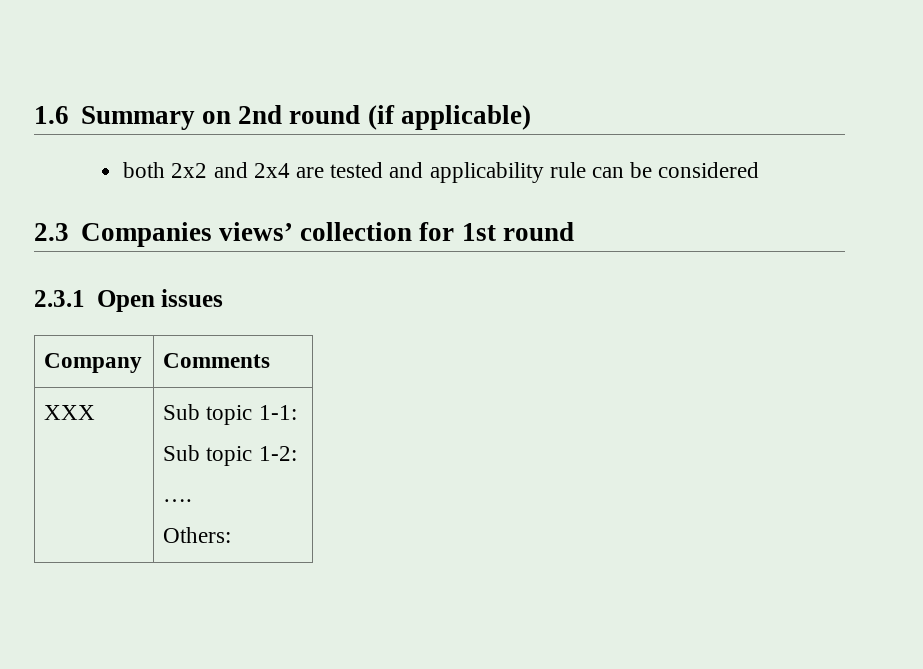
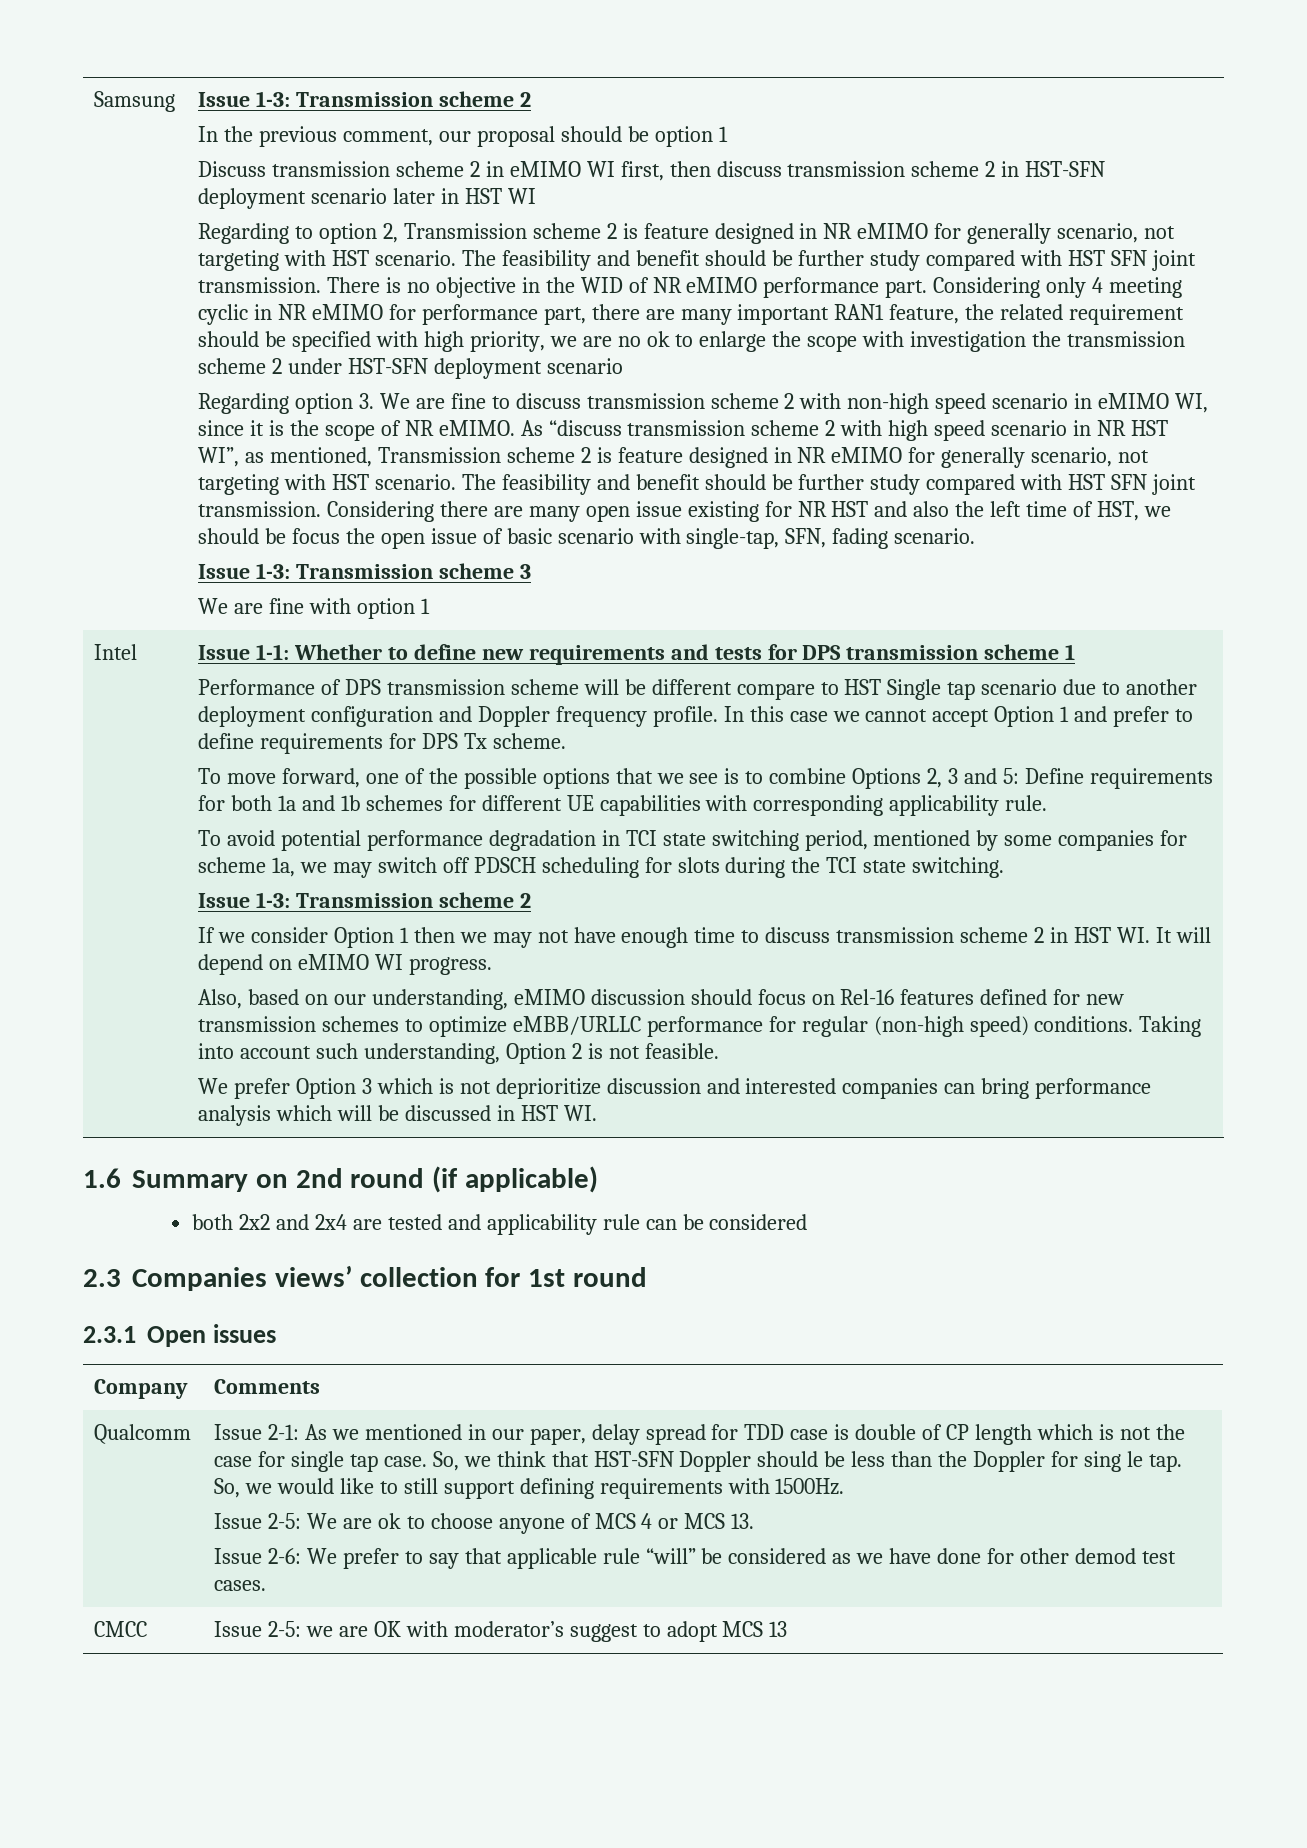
+ Samsung | Issue 1-3: Transmission scheme 2
+ In the previous comment, our proposal should be option 1
+ Discuss transmission scheme 2 in eMIMO WI first, then discuss transmission scheme 2 in HST-SFN deployment scenario later in HST WI
+ Regarding to option 2, Transmission scheme 2 is feature designed in NR eMIMO for generally scenario, not targeting with HST scenario. The feasibility and benefit should be further study compared with HST SFN joint transmission. There is no objective in the WID of NR eMIMO performance part. Considering only 4 meeting cyclic in NR eMIMO for performance part, there are many important RAN1 feature, the related requirement should be specified with high priority, we are no ok to enlarge the scope with investigation the transmission scheme 2 under HST-SFN deployment scenario
+ Regarding option 3. We are fine to discuss transmission scheme 2 with non-high speed scenario in eMIMO WI, since it is the scope of NR eMIMO. As “discuss transmission scheme 2 with high speed scenario in NR HST WI”, as mentioned, Transmission scheme 2 is feature designed in NR eMIMO for generally scenario, not targeting with HST scenario. The feasibility and benefit should be further study compared with HST SFN joint transmission. Considering there are many open issue existing for NR HST and also the left time of HST, we should be focus the open issue of basic scenario with single-tap, SFN, fading scenario.
+ Issue 1-3: Transmission scheme 3
+ We are fine with option 1
+ Intel | Issue 1-1: Whether to define new requirements and tests for DPS transmission scheme 1
+ Performance of DPS transmission scheme will be different compare to HST Single tap scenario due to another deployment configuration and Doppler frequency profile. In this case we cannot accept Option 1 and prefer to define requirements for DPS Tx scheme.
+ To move forward, one of the possible options that we see is to combine Options 2, 3 and 5: Define requirements for both 1a and 1b schemes for different UE capabilities with corresponding applicability rule.
+ To avoid potential performance degradation in TCI state switching period, mentioned by some companies for scheme 1a, we may switch off PDSCH scheduling for slots during the TCI state switching.
+ Issue 1-3: Transmission scheme 2
+ If we consider Option 1 then we may not have enough time to discuss transmission scheme 2 in HST WI. It will depend on eMIMO WI progress.
+ Also, based on our understanding, eMIMO discussion should focus on Rel-16 features defined for new transmission schemes to optimize eMBB/URLLC performance for regular (non-high speed) conditions. Taking into account such understanding, Option 2 is not feasible.
+ We prefer Option 3 which is not deprioritize discussion and interested companies can bring performance analysis which will be discussed in HST WI.
- XXX | Sub topic 1-1:
- Sub topic 1-2:
- ….
- Others:
+ Qualcomm | Issue 2-1: As we mentioned in our paper, delay spread for TDD case is double of CP length which is not the case for single tap case. So, we think that HST-SFN Doppler should be less than the Doppler for sing le tap. So, we would like to still support defining requirements with 1500Hz.
+ Issue 2-5: We are ok to choose anyone of MCS 4 or MCS 13.
+ Issue 2-6: We prefer to say that applicable rule “will” be considered as we have done for other demod test cases.
+ CMCC | Issue 2-5: we are OK with moderator’s suggest to adopt MCS 13

